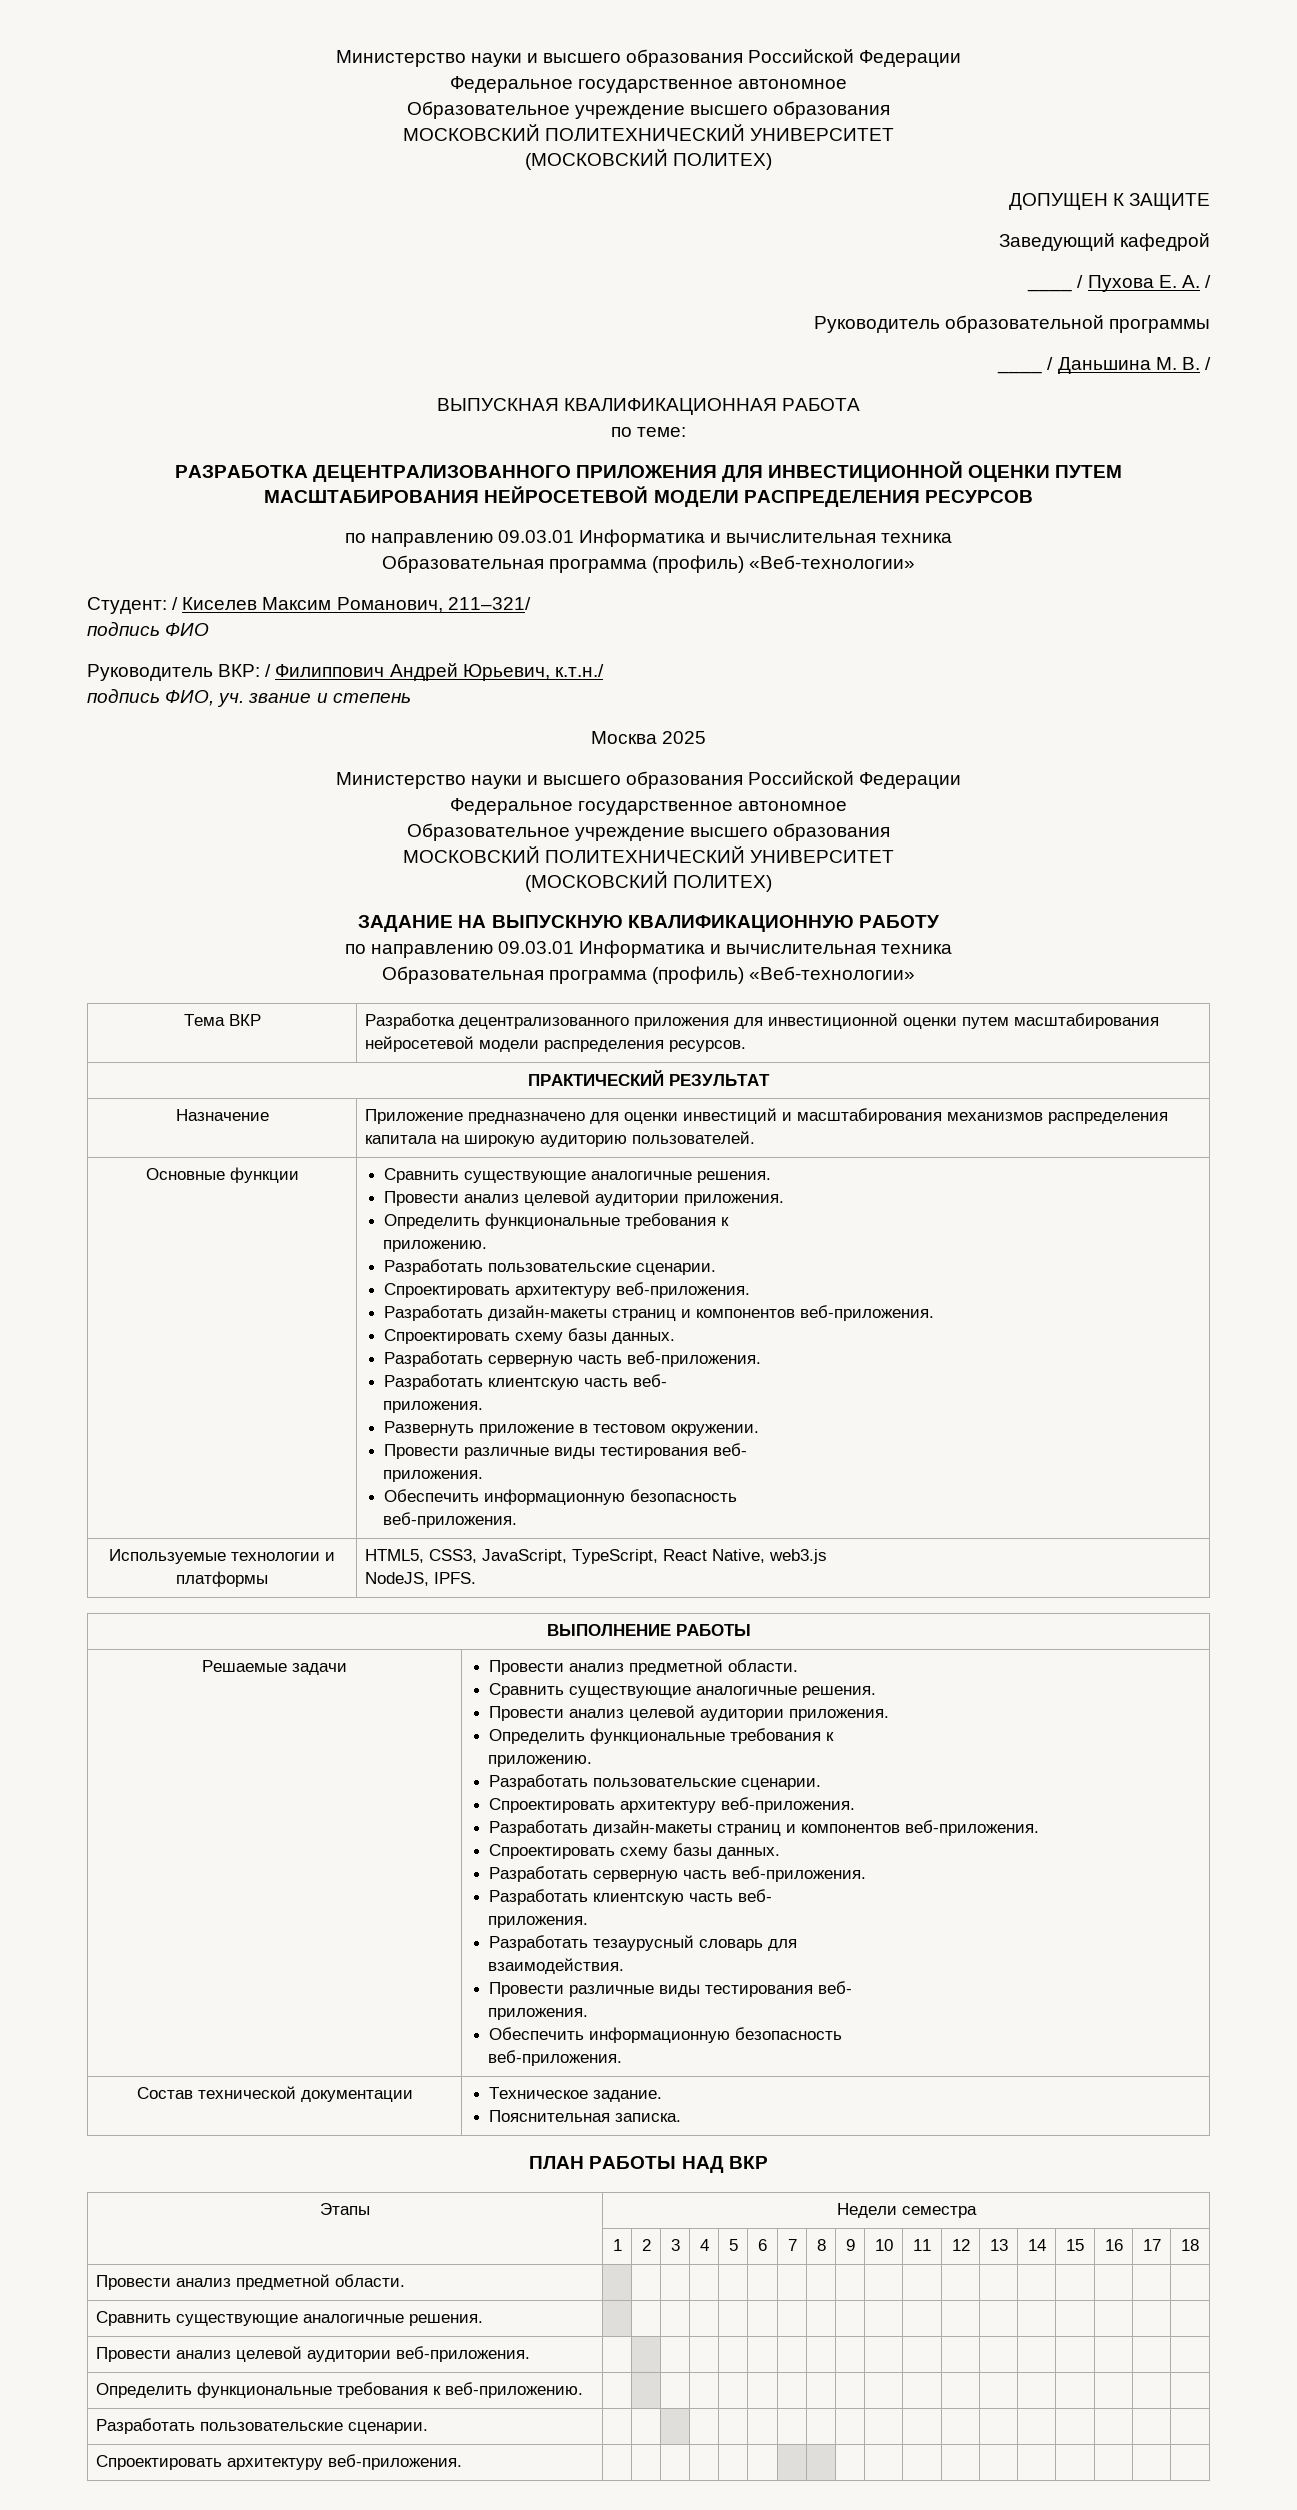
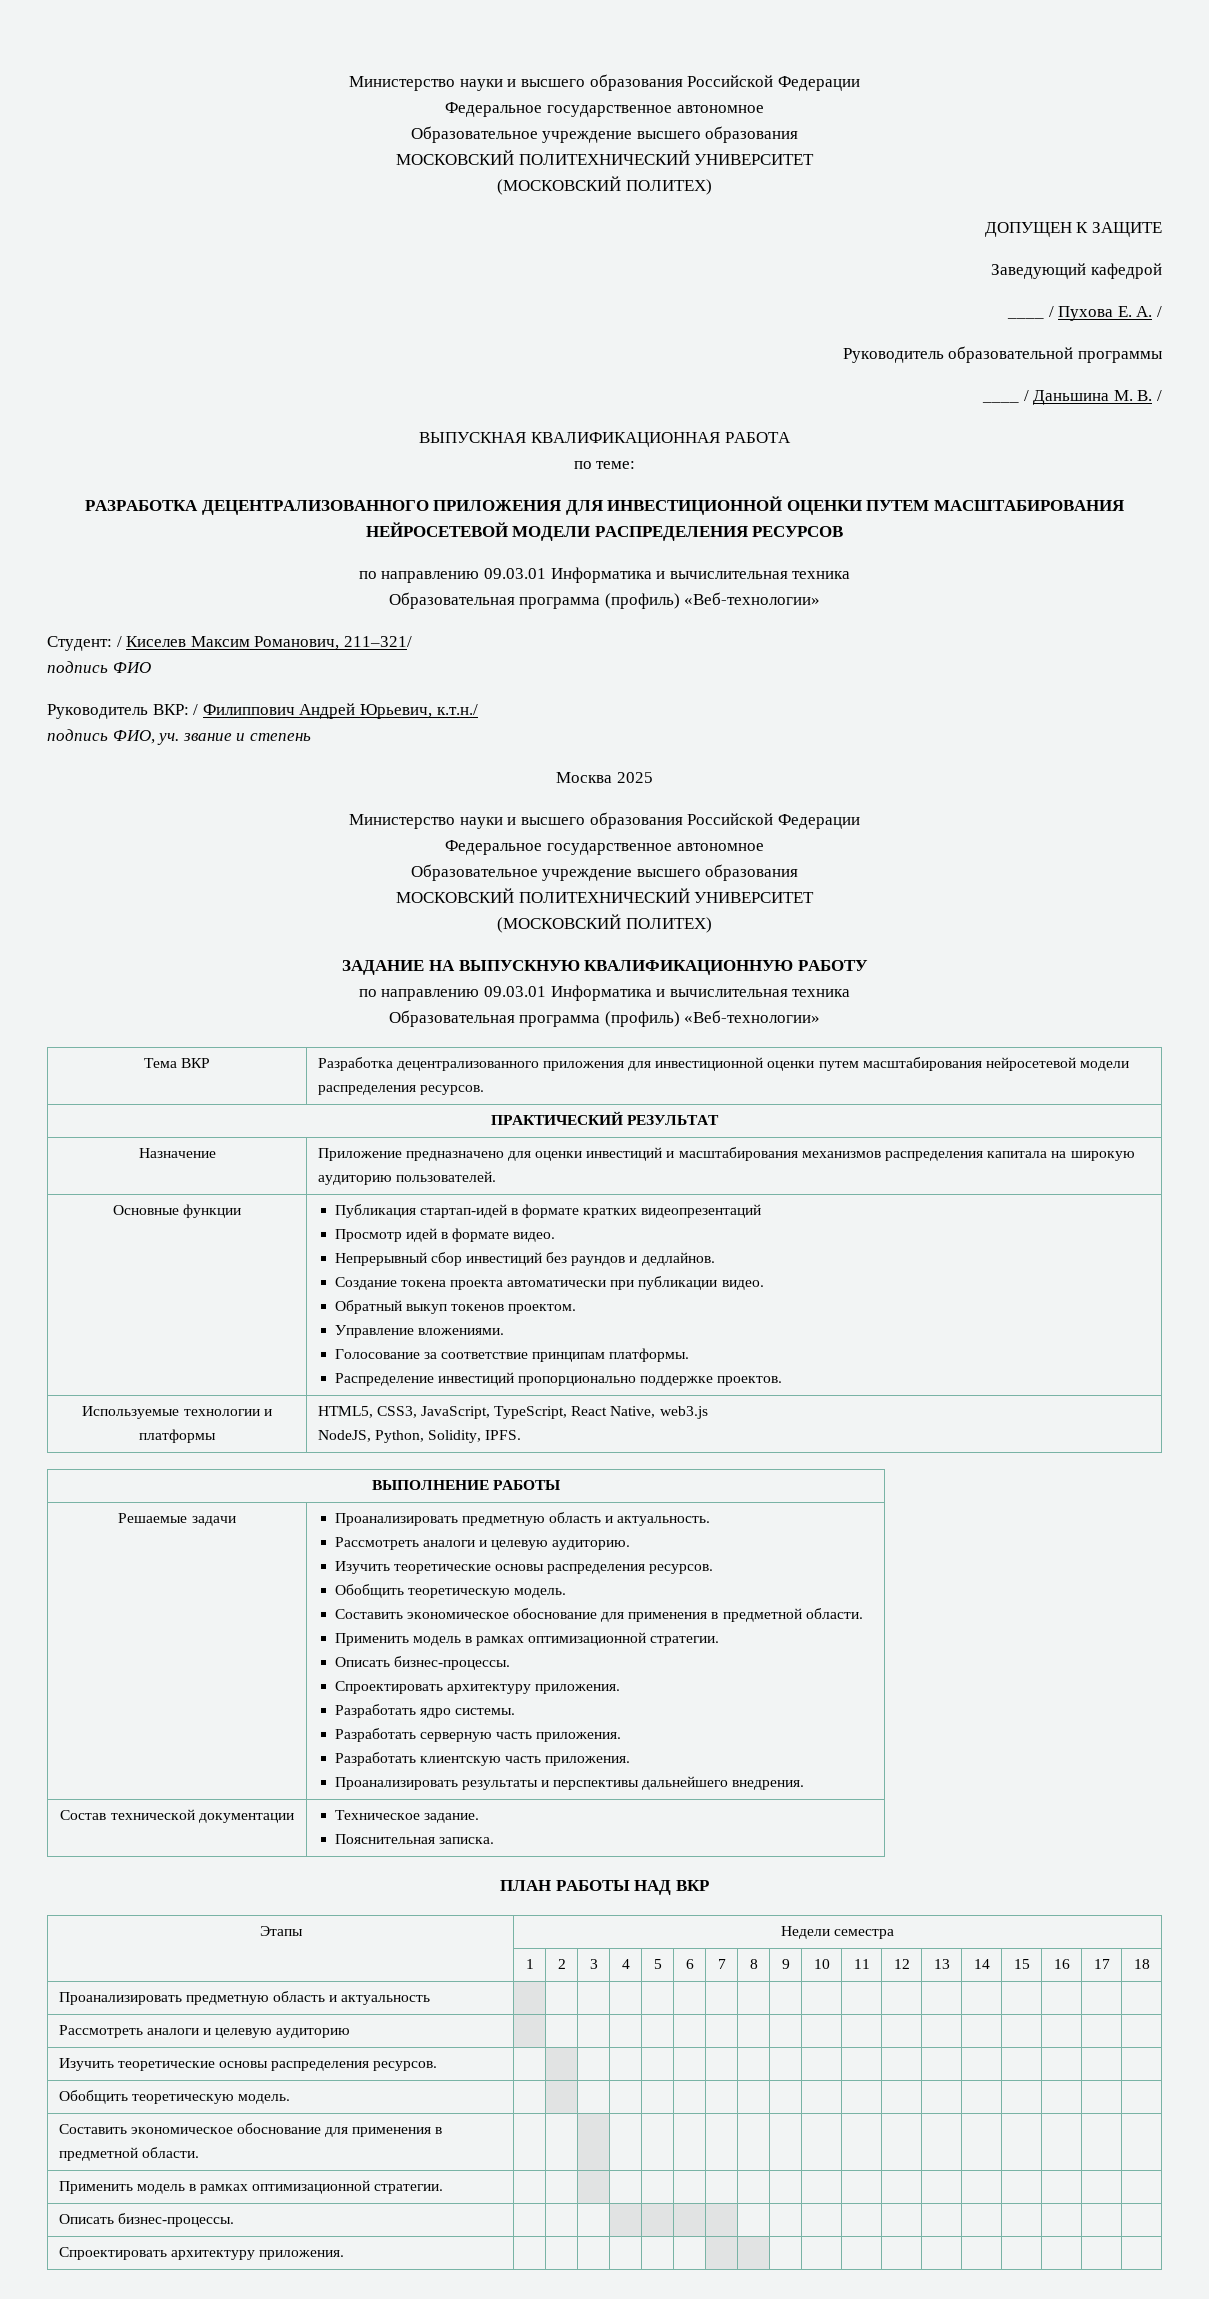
- Основные функции | Сравнить существующие аналогичные решения.
- Провести анализ целевой аудитории приложения.
- Определить функциональные требования к
- приложению.
- Разработать пользовательские сценарии.
- Спроектировать архитектуру веб-приложения.
- Разработать дизайн-макеты страниц и компонентов веб-приложения.
- Спроектировать схему базы данных.
- Разработать серверную часть веб-приложения.
- Разработать клиентскую часть веб-
- приложения.
- Развернуть приложение в тестовом окружении.
- Провести различные виды тестирования веб-
- приложения.
- Обеспечить информационную безопасность
- веб-приложения.
+ Основные функции | Публикация стартап-идей в формате кратких видеопрезентаций
+ Просмотр идей в формате видео.
+ Непрерывный сбор инвестиций без раундов и дедлайнов.
+ Создание токена проекта автоматически при публикации видео.
+ Обратный выкуп токенов проектом.
+ Управление вложениями.
+ Голосование за соответствие принципам платформы.
+ Распределение инвестиций пропорционально поддержке проектов.
  Используемые технологии и платформы | HTML5, CSS3, JavaScript, TypeScript, React Native, web3.js
- NodeJS, IPFS.
+ NodeJS, Python, Solidity, IPFS.
- Решаемые задачи | Провести анализ предметной области.
- Сравнить существующие аналогичные решения.
- Провести анализ целевой аудитории приложения.
- Определить функциональные требования к
- приложению.
- Разработать пользовательские сценарии.
- Спроектировать архитектуру веб-приложения.
- Разработать дизайн-макеты страниц и компонентов веб-приложения.
- Спроектировать схему базы данных.
- Разработать серверную часть веб-приложения.
- Разработать клиентскую часть веб-
- приложения.
- Разработать тезаурусный словарь для
- взаимодействия.
- Провести различные виды тестирования веб-
- приложения.
- Обеспечить информационную безопасность
- веб-приложения.
+ Решаемые задачи | Проанализировать предметную область и актуальность.
+ Рассмотреть аналоги и целевую аудиторию.
+ Изучить теоретические основы распределения ресурсов.
+ Обобщить теоретическую модель.
+ Составить экономическое обоснование для применения в предметной области.
+ Применить модель в рамках оптимизационной стратегии.
+ Описать бизнес-процессы.
+ Спроектировать архитектуру приложения.
+ Разработать ядро системы.
+ Разработать серверную часть приложения.
+ Разработать клиентскую часть приложения.
+ Проанализировать результаты и перспективы дальнейшего внедрения.
- Провести анализ предметной области. | | | | | | | | | | | | | | | | | |
- Сравнить существующие аналогичные решения. | | | | | | | | | | | | | | | | | |
- Провести анализ целевой аудитории веб-приложения. | | | | | | | | | | | | | | | | | |
- Определить функциональные требования к веб-приложению. | | | | | | | | | | | | | | | | | |
- Разработать пользовательские сценарии. | | | | | | | | | | | | | | | | | |
- Спроектировать архитектуру веб-приложения. | | | | | | | | | | | | | | | | | |
+ Проанализировать предметную область и актуальность | | | | | | | | | | | | | | | | | |
+ Рассмотреть аналоги и целевую аудиторию | | | | | | | | | | | | | | | | | |
+ Изучить теоретические основы распределения ресурсов. | | | | | | | | | | | | | | | | | |
+ Обобщить теоретическую модель. | | | | | | | | | | | | | | | | | |
+ Составить экономическое обоснование для применения в предметной области. | | | | | | | | | | | | | | | | | |
+ Применить модель в рамках оптимизационной стратегии. | | | | | | | | | | | | | | | | | |
+ Описать бизнес-процессы. | | | | | | | | | | | | | | | | | |
+ Спроектировать архитектуру приложения. | | | | | | | | | | | | | | | | | |

